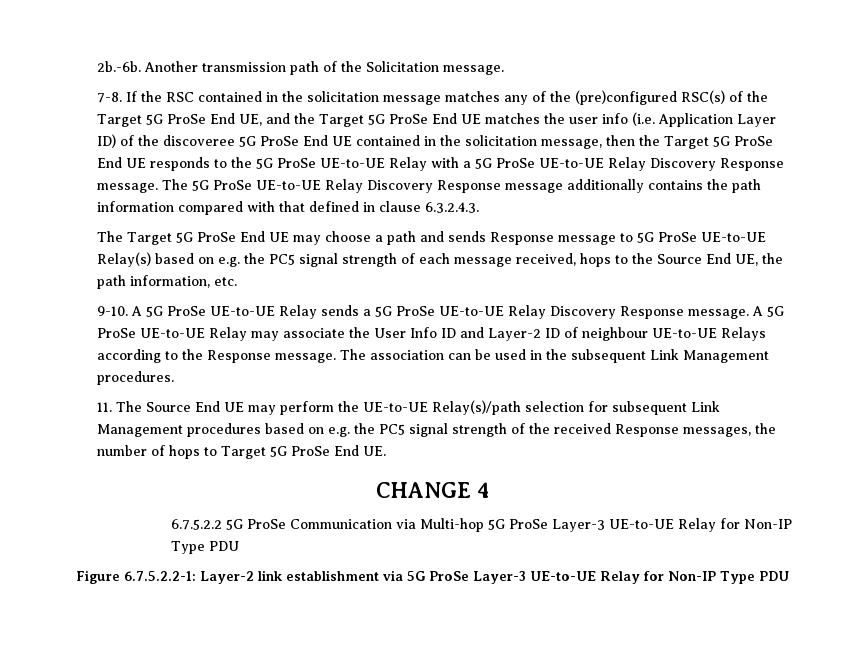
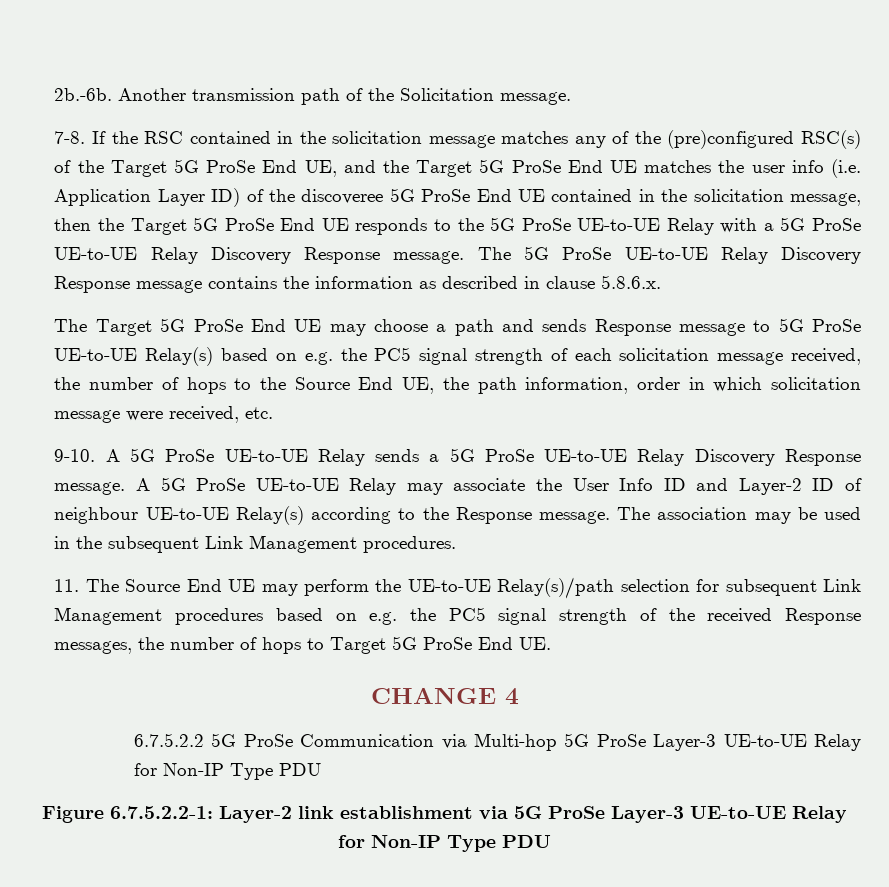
- The 5G ProSe UE-to-UE Relay Discovery Response message additionally contains the path information compared with that defined in clause 6.3.2.4.3.
+ The 5G ProSe UE-to-UE Relay Discovery Response message contains the information as described in clause 5.8.6.x.
- The Target 5G ProSe End UE may choose a path and sends Response message to 5G ProSe UE-to-UE Relay(s) based on e.g. the PC5 signal strength of each message received, hops to the Source End UE, the path information, etc.
+ The Target 5G ProSe End UE may choose a path and sends Response message to 5G ProSe UE-to-UE Relay(s) based on e.g. the PC5 signal strength of each solicitation message received, the number of hops to the Source End UE, the path information, order in which solicitation message were received, etc.
- A 5G ProSe UE-to-UE Relay may associate the User Info ID and Layer-2 ID of neighbour UE-to-UE Relays according to the Response message.
+ A 5G ProSe UE-to-UE Relay may associate the User Info ID and Layer-2 ID of neighbour UE-to-UE Relay(s) according to the Response message.
- The association can be used in the subsequent Link Management procedures.
+ The association may be used in the subsequent Link Management procedures.

